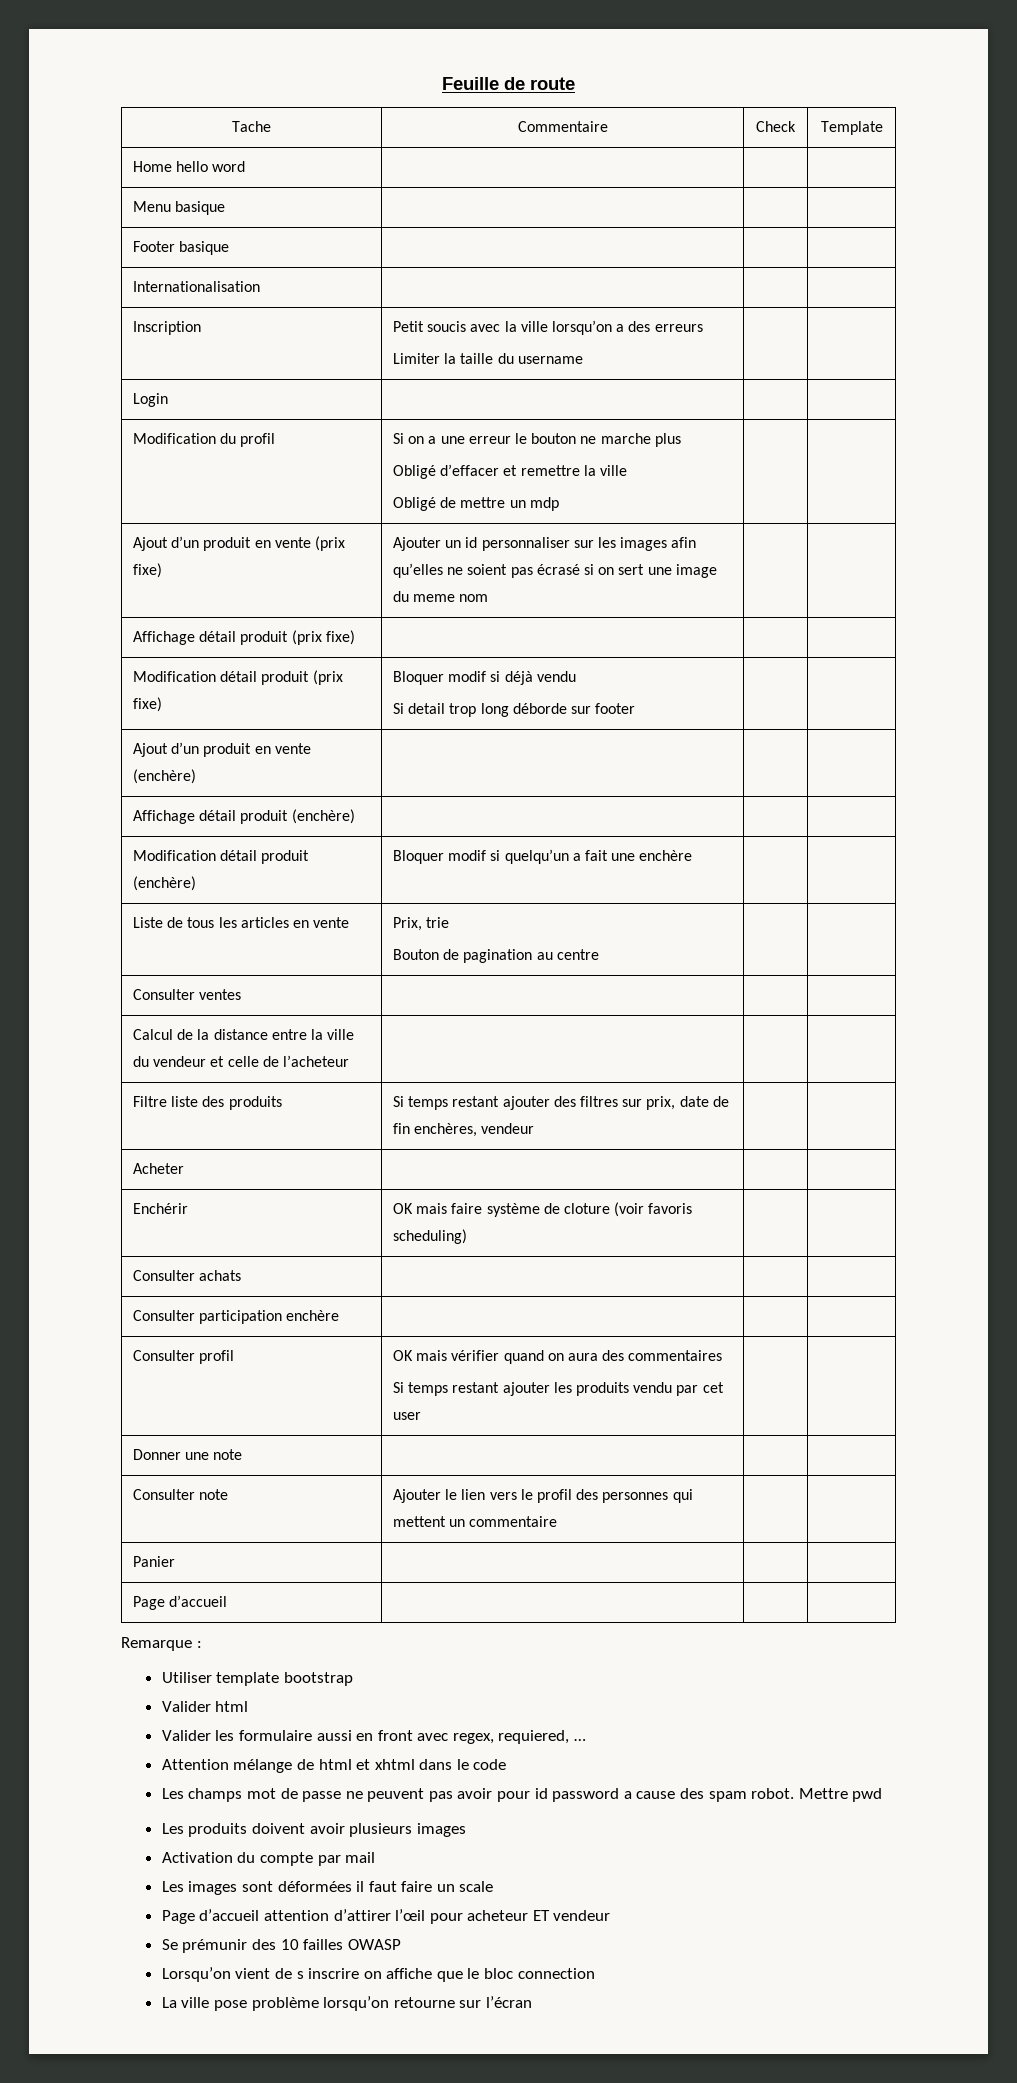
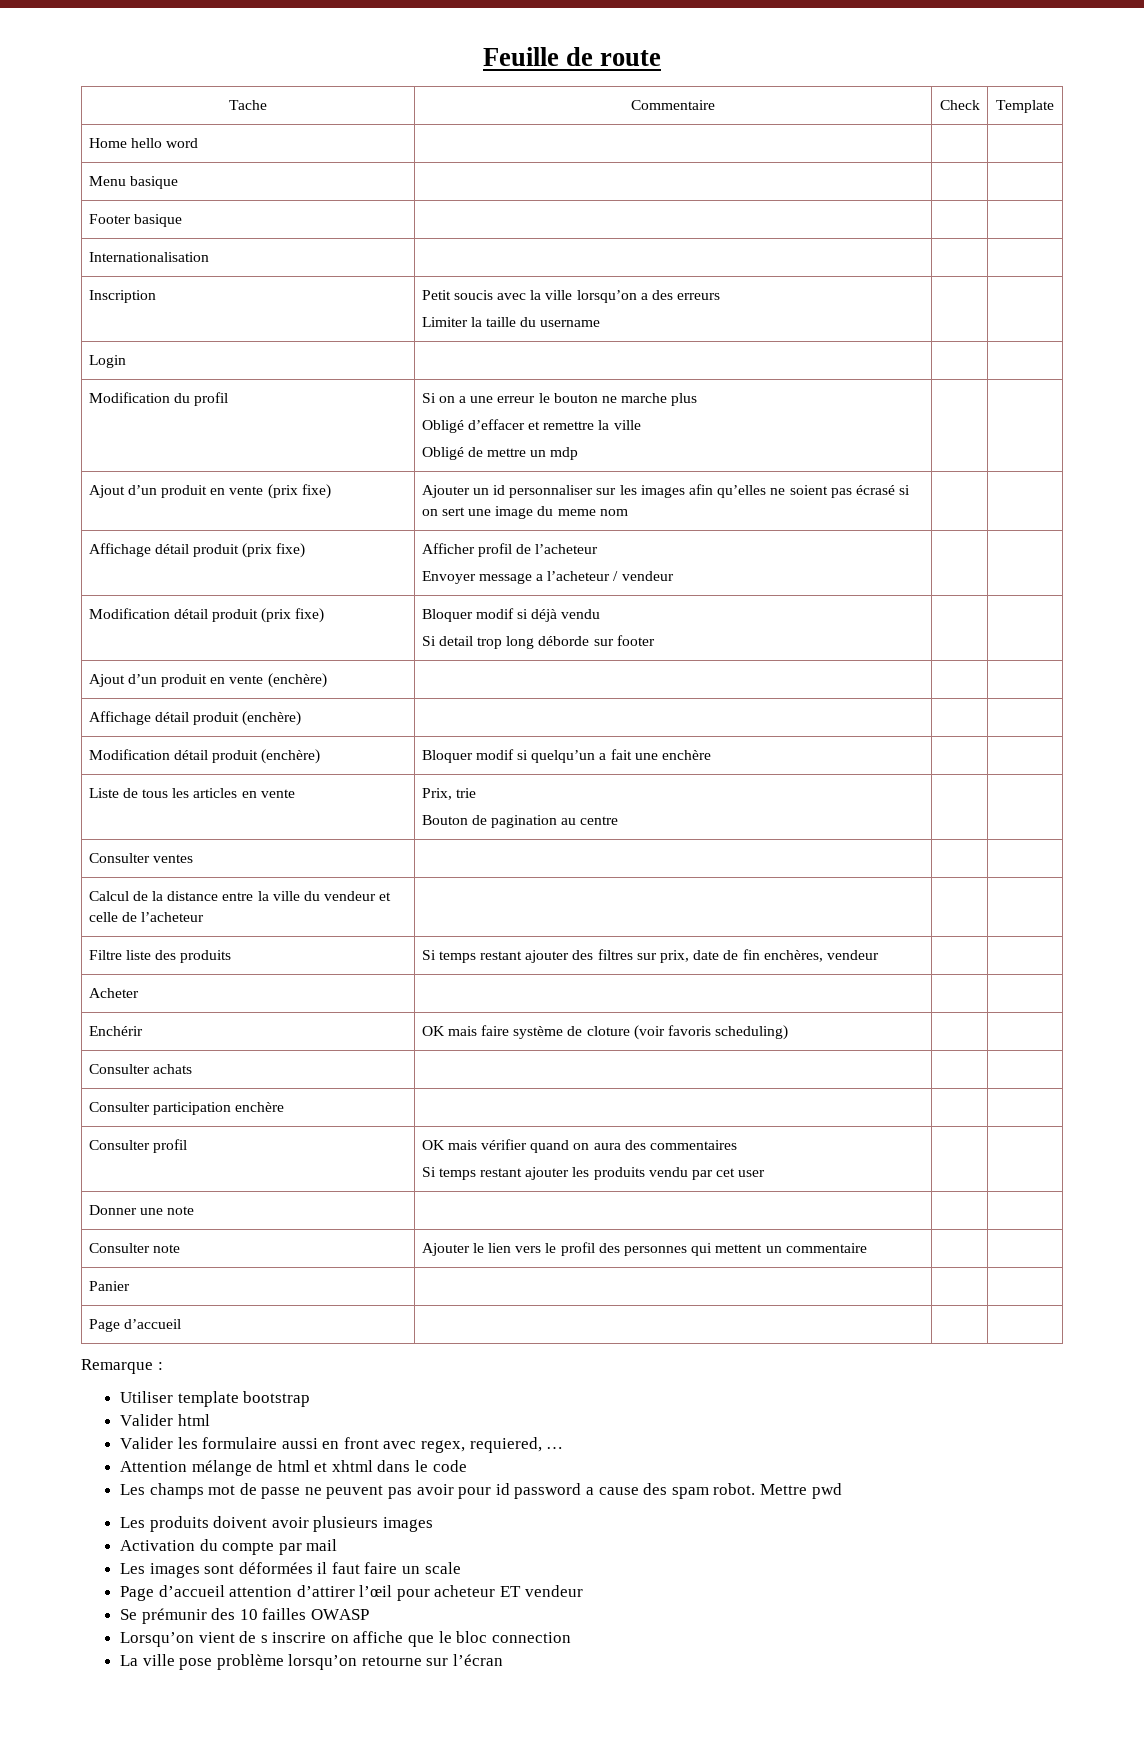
- Affichage détail produit (prix fixe) | | |
+ Affichage détail produit (prix fixe) | Afficher profil de l’acheteur
+ Envoyer message a l’acheteur / vendeur | |

